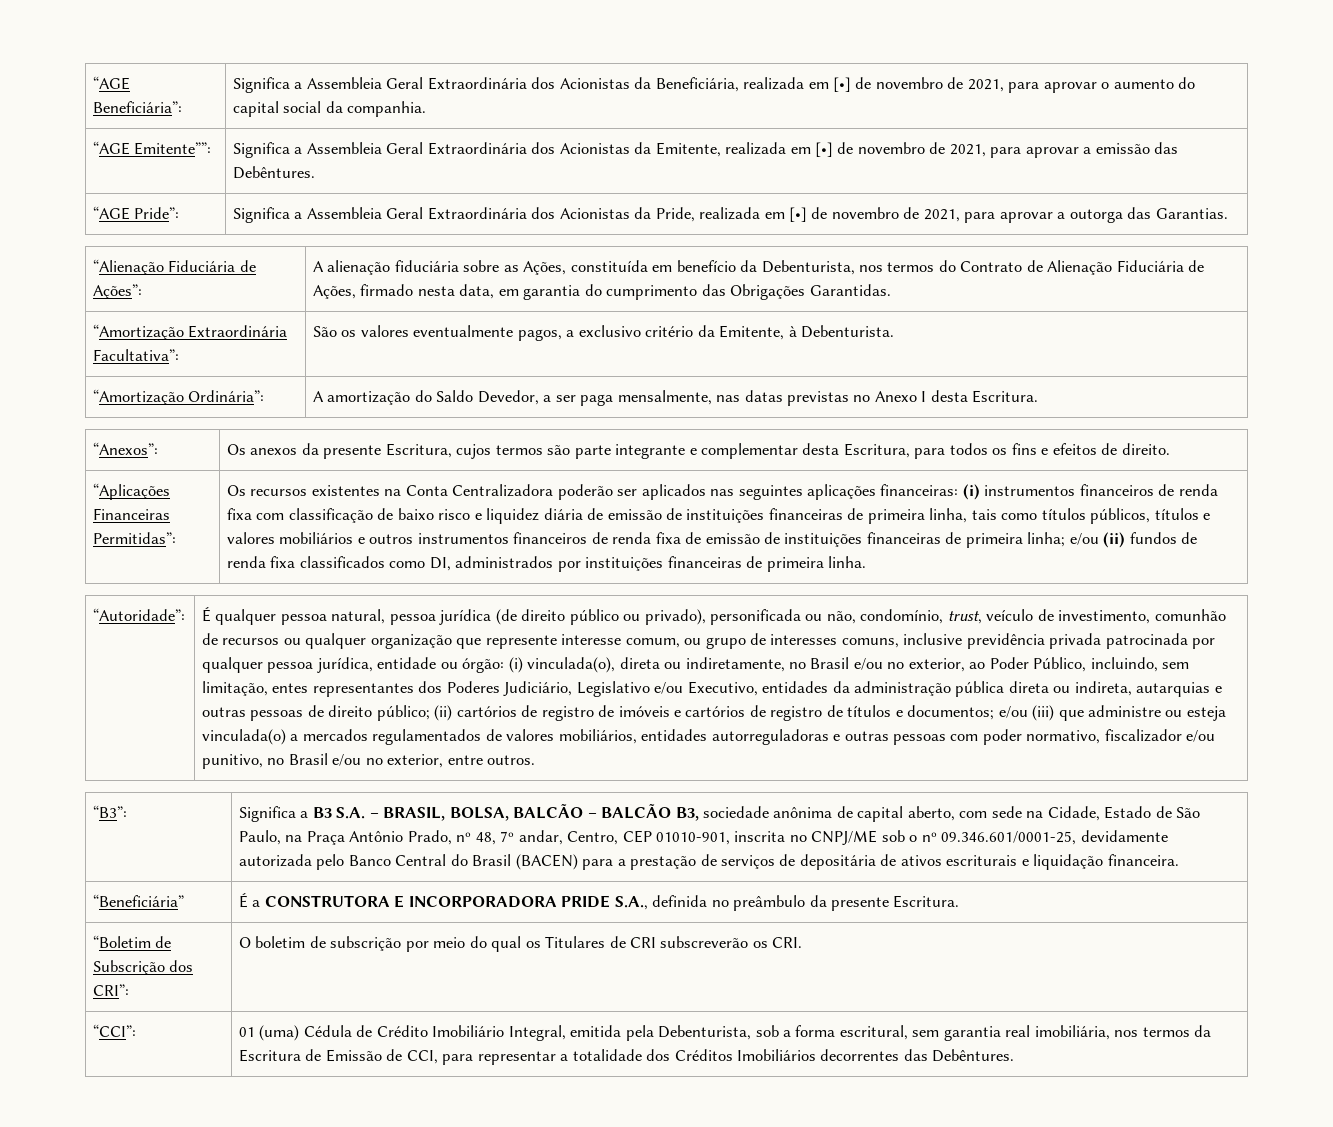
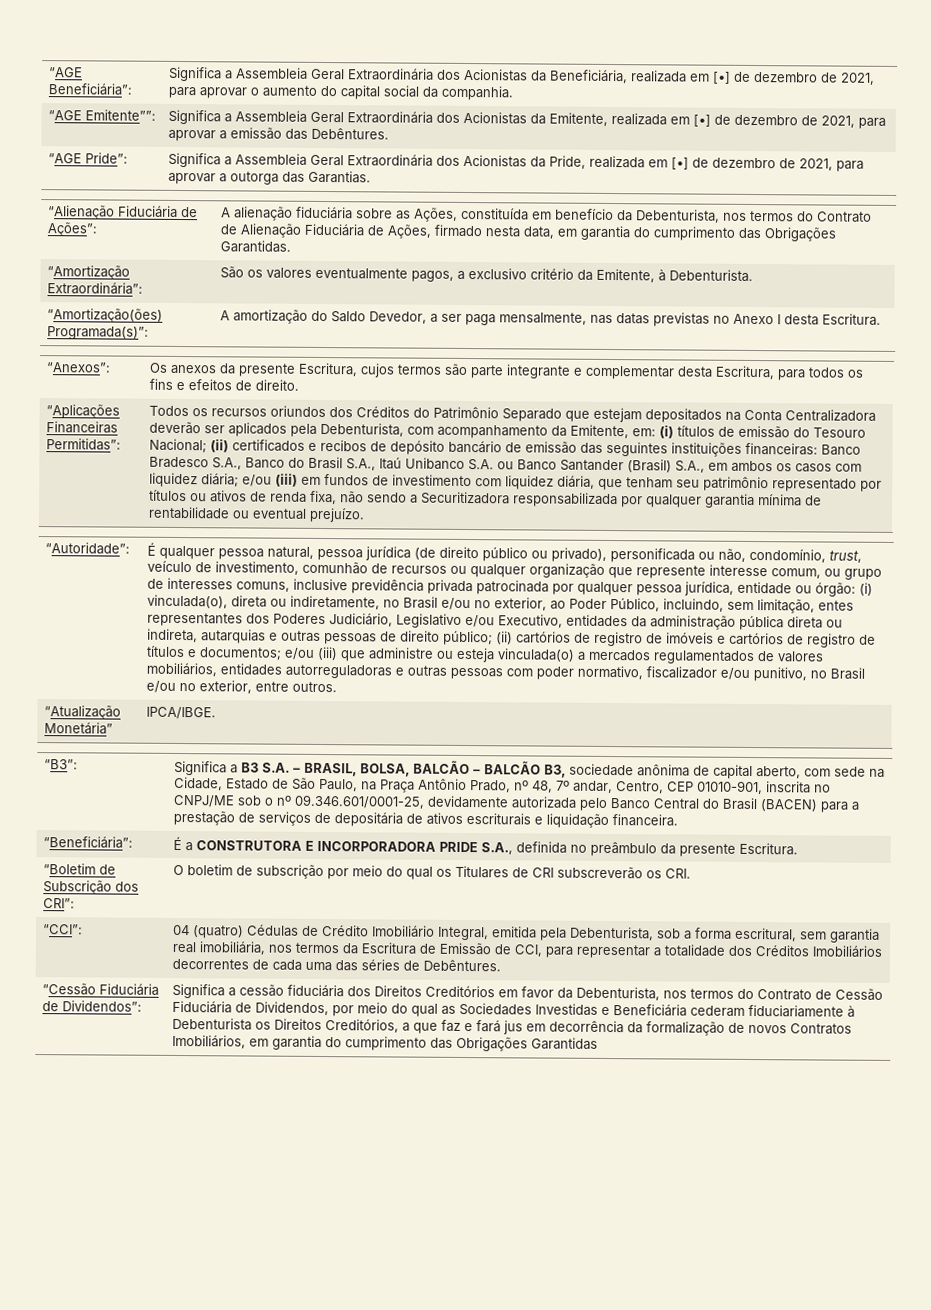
- “AGE Beneficiária”: | Significa a Assembleia Geral Extraordinária dos Acionistas da Beneficiária, realizada em [•] de novembro de 2021, para aprovar o aumento do capital social da companhia.
+ “AGE Beneficiária”: | Significa a Assembleia Geral Extraordinária dos Acionistas da Beneficiária, realizada em [•] de dezembro de 2021, para aprovar o aumento do capital social da companhia.
- “AGE Emitente””: | Significa a Assembleia Geral Extraordinária dos Acionistas da Emitente, realizada em [•] de novembro de 2021, para aprovar a emissão das Debêntures.
+ “AGE Emitente””: | Significa a Assembleia Geral Extraordinária dos Acionistas da Emitente, realizada em [•] de dezembro de 2021, para aprovar a emissão das Debêntures.
- “AGE Pride”: | Significa a Assembleia Geral Extraordinária dos Acionistas da Pride, realizada em [•] de novembro de 2021, para aprovar a outorga das Garantias.
+ “AGE Pride”: | Significa a Assembleia Geral Extraordinária dos Acionistas da Pride, realizada em [•] de dezembro de 2021, para aprovar a outorga das Garantias.
- “Amortização Extraordinária Facultativa”: | São os valores eventualmente pagos, a exclusivo critério da Emitente, à Debenturista.
+ “Amortização Extraordinária”: | São os valores eventualmente pagos, a exclusivo critério da Emitente, à Debenturista.
- “Amortização Ordinária”: | A amortização do Saldo Devedor, a ser paga mensalmente, nas datas previstas no Anexo I desta Escritura.
+ “Amortização(ões) Programada(s)”: | A amortização do Saldo Devedor, a ser paga mensalmente, nas datas previstas no Anexo I desta Escritura.
- Os recursos existentes na Conta Centralizadora poderão ser aplicados nas seguintes aplicações financeiras: (i) instrumentos financeiros de renda fixa com classificação de baixo risco e liquidez diária de emissão de instituições financeiras de primeira linha, tais como títulos públicos, títulos e valores mobiliários e outros instrumentos financeiros de renda fixa de emissão de instituições financeiras de primeira linha; e/ou (ii) fundos de renda fixa classificados como DI, administrados por instituições financeiras de primeira linha.
+ Todos os recursos oriundos dos Créditos do Patrimônio Separado que estejam depositados na Conta Centralizadora deverão ser aplicados pela Debenturista, com acompanhamento da Emitente, em: (i) títulos de emissão do Tesouro Nacional; (ii) certificados e recibos de depósito bancário de emissão das seguintes instituições financeiras: Banco Bradesco S.A., Banco do Brasil S.A., Itaú Unibanco S.A. ou Banco Santander (Brasil) S.A., em ambos os casos com liquidez diária; e/ou (iii) em fundos de investimento com liquidez diária, que tenham seu patrimônio representado por títulos ou ativos de renda fixa, não sendo a Securitizadora responsabilizada por qualquer garantia mínima de rentabilidade ou eventual prejuízo.
+ “Atualização Monetária” | IPCA/IBGE.
- “Beneficiária” | É a CONSTRUTORA E INCORPORADORA PRIDE S.A., definida no preâmbulo da presente Escritura.
+ “Beneficiária”: | É a CONSTRUTORA E INCORPORADORA PRIDE S.A., definida no preâmbulo da presente Escritura.
- 01 (uma) Cédula de Crédito Imobiliário Integral, emitida pela Debenturista, sob a forma escritural, sem garantia real imobiliária, nos termos da Escritura de Emissão de CCI, para representar a totalidade dos Créditos Imobiliários decorrentes das Debêntures.
+ 04 (quatro) Cédulas de Crédito Imobiliário Integral, emitida pela Debenturista, sob a forma escritural, sem garantia real imobiliária, nos termos da Escritura de Emissão de CCI, para representar a totalidade dos Créditos Imobiliários decorrentes de cada uma das séries de Debêntures.
+ “Cessão Fiduciária de Dividendos”: | Significa a cessão fiduciária dos Direitos Creditórios em favor da Debenturista, nos termos do Contrato de Cessão Fiduciária de Dividendos, por meio do qual as Sociedades Investidas e Beneficiária cederam fiduciariamente à Debenturista os Direitos Creditórios, a que faz e fará jus em decorrência da formalização de novos Contratos Imobiliários, em garantia do cumprimento das Obrigações Garantidas

